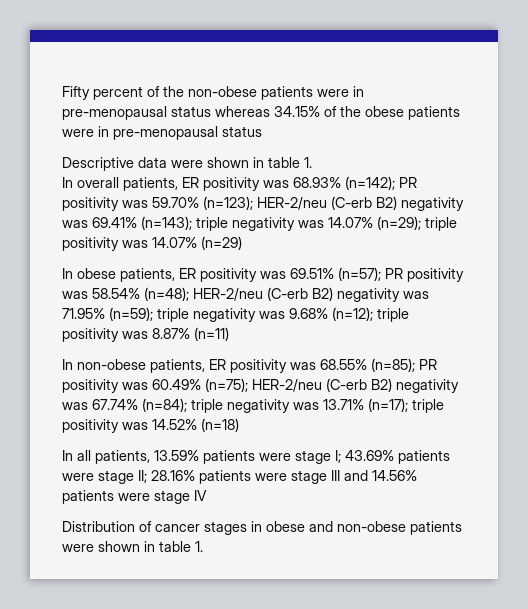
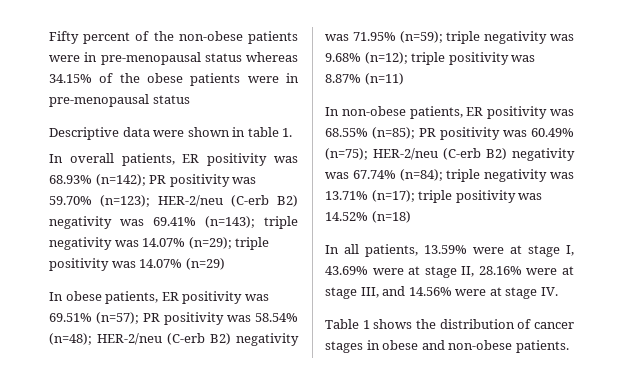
- In all patients, 13.59% patients were stage I; 43.69% patients were stage II; 28.16% patients were stage III and 14.56% patients were stage IV
- Distribution of cancer stages in obese and non-obese patients were shown in table 1.
+ In all patients, 13.59% were at stage I, 43.69% were at stage II, 28.16% were at stage III, and 14.56% were at stage IV.
+ Table 1 shows the distribution of cancer stages in obese and non-obese patients.

